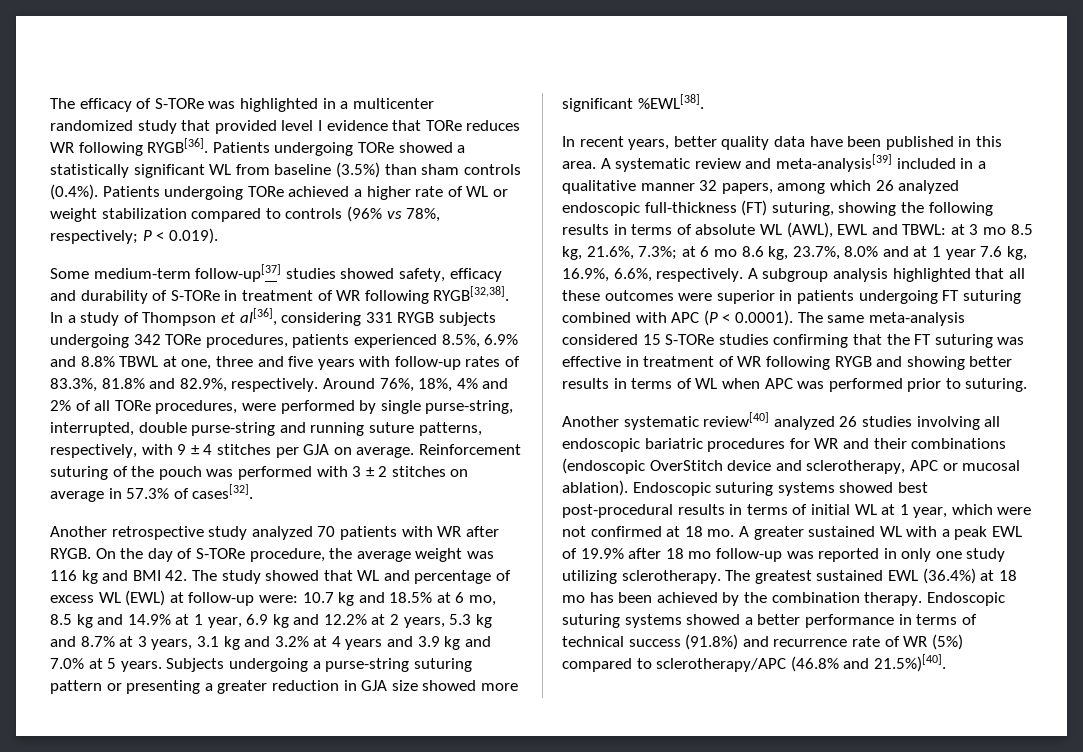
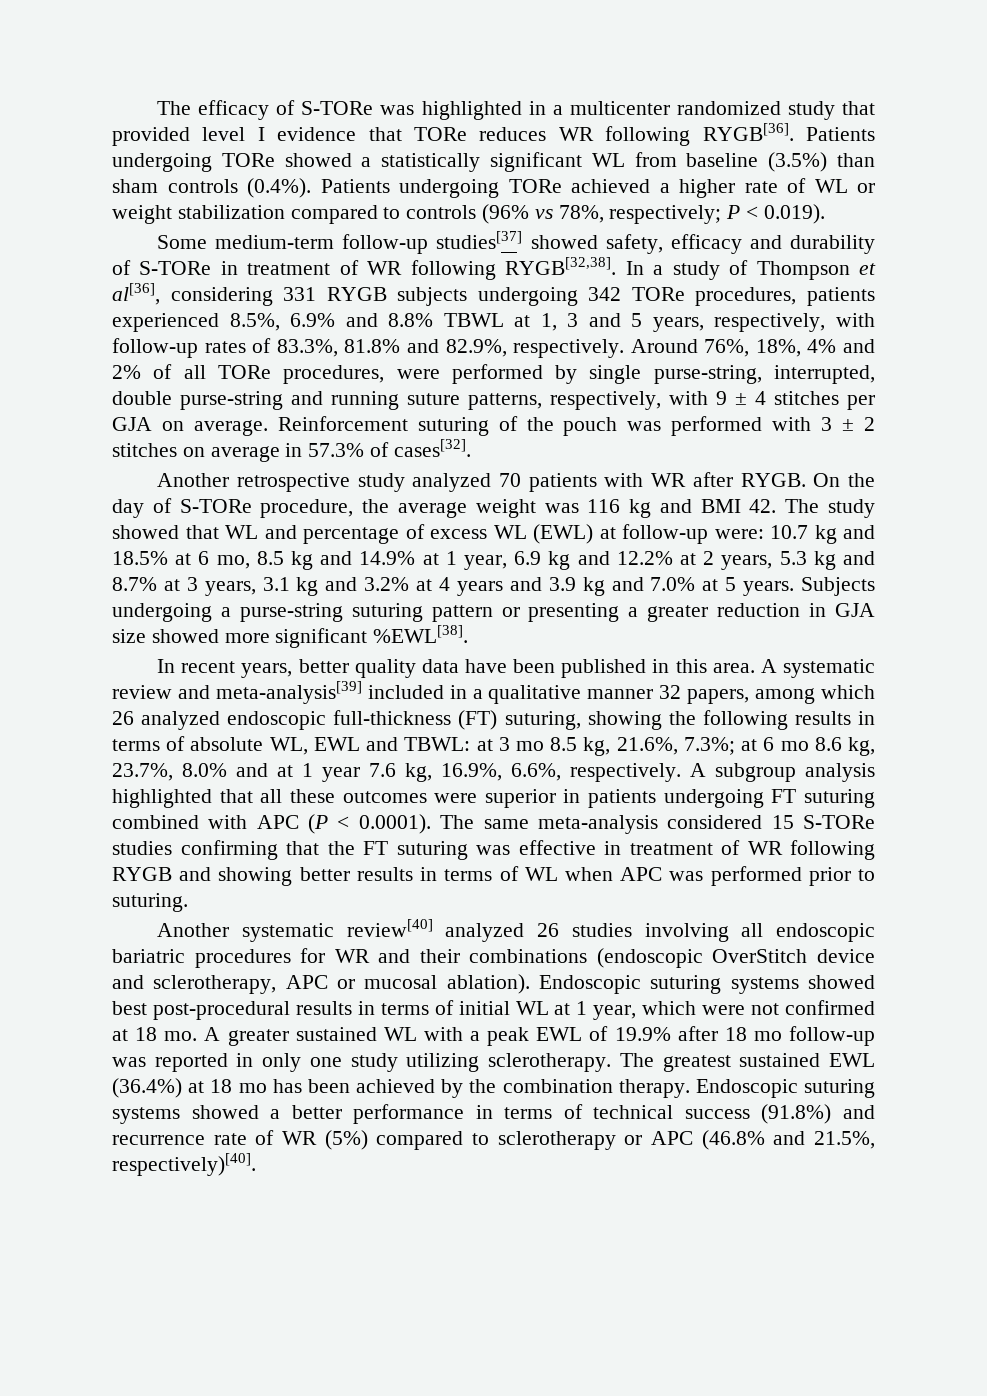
- Some medium-term follow-up[37] studies showed safety, efficacy and durability of S-TORe in treatment of WR following RYGB[32,38].
+ Some medium-term follow-up studies[37] showed safety, efficacy and durability of S-TORe in treatment of WR following RYGB[32,38].
- In a study of Thompson et al[36], considering 331 RYGB subjects undergoing 342 TORe procedures, patients experienced 8.5%, 6.9% and 8.8% TBWL at one, three and five years with follow-up rates of 83.3%, 81.8% and 82.9%, respectively.
+ In a study of Thompson et al[36], considering 331 RYGB subjects undergoing 342 TORe procedures, patients experienced 8.5%, 6.9% and 8.8% TBWL at 1, 3 and 5 years, respectively, with follow-up rates of 83.3%, 81.8% and 82.9%, respectively.
- A systematic review and meta-analysis[39] included in a qualitative manner 32 papers, among which 26 analyzed endoscopic full-thickness (FT) suturing, showing the following results in terms of absolute WL (AWL), EWL and TBWL: at 3 mo 8.5 kg, 21.6%, 7.3%; at 6 mo 8.6 kg, 23.7%, 8.0% and at 1 year 7.6 kg, 16.9%, 6.6%, respectively.
+ A systematic review and meta-analysis[39] included in a qualitative manner 32 papers, among which 26 analyzed endoscopic full-thickness (FT) suturing, showing the following results in terms of absolute WL, EWL and TBWL: at 3 mo 8.5 kg, 21.6%, 7.3%; at 6 mo 8.6 kg, 23.7%, 8.0% and at 1 year 7.6 kg, 16.9%, 6.6%, respectively.
- Endoscopic suturing systems showed a better performance in terms of technical success (91.8%) and recurrence rate of WR (5%) compared to sclerotherapy/APC (46.8% and 21.5%)[40].
+ Endoscopic suturing systems showed a better performance in terms of technical success (91.8%) and recurrence rate of WR (5%) compared to sclerotherapy or APC (46.8% and 21.5%, respectively)[40].

